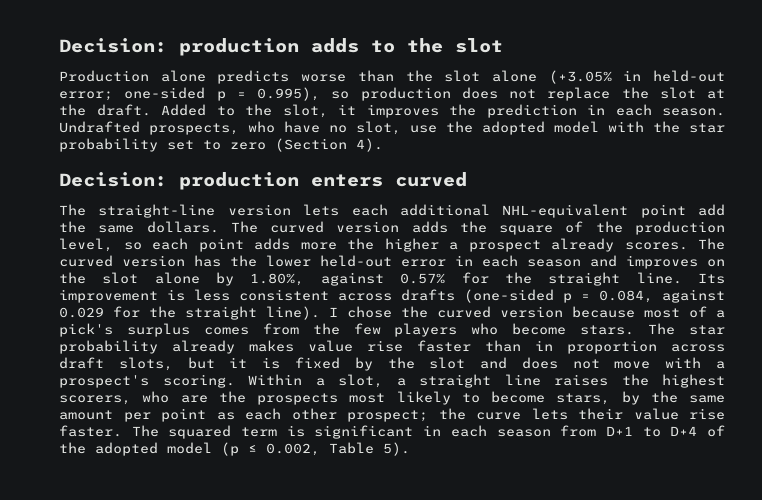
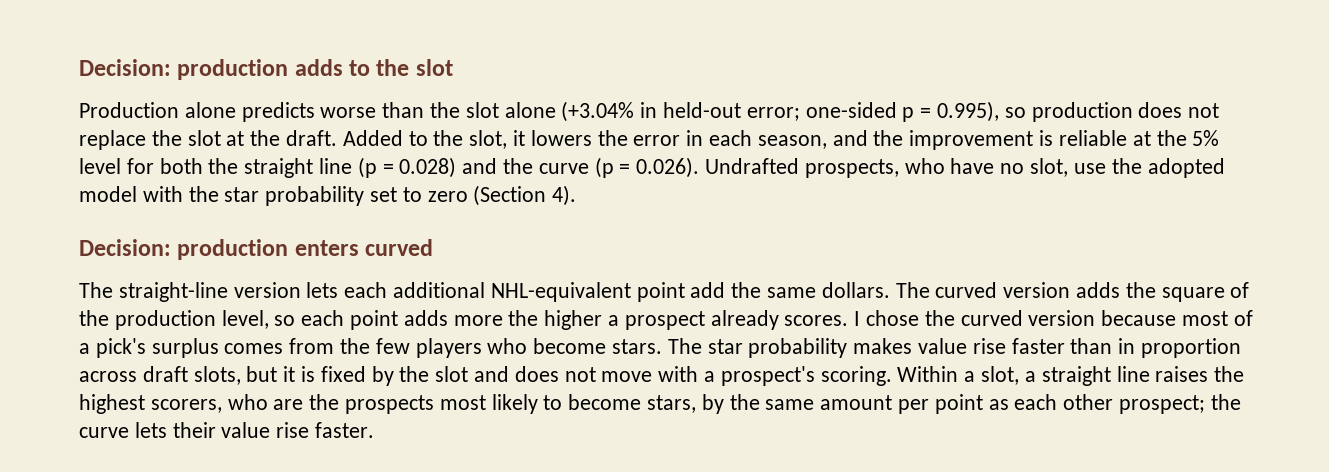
- Production alone predicts worse than the slot alone (+3.05% in held-out error; one-sided p = 0.995), so production does not replace the slot at the draft.
+ Production alone predicts worse than the slot alone (+3.04% in held-out error; one-sided p = 0.995), so production does not replace the slot at the draft.
- Added to the slot, it improves the prediction in each season. Undrafted prospects, who have no slot, use the adopted model with the star probability set to zero (Section 4).
+ Added to the slot, it lowers the error in each season, and the improvement is reliable at the 5% level for both the straight line (p = 0.028) and the curve (p = 0.026). Undrafted prospects, who have no slot, use the adopted model with the star probability set to zero (Section 4).
- The curved version has the lower held-out error in each season and improves on the slot alone by 1.80%, against 0.57% for the straight line. Its improvement is less consistent across drafts (one-sided p = 0.084, against 0.029 for the straight line).
- The star probability already makes value rise faster than in proportion across draft slots, but it is fixed by the slot and does not move with a prospect's scoring.
+ The star probability makes value rise faster than in proportion across draft slots, but it is fixed by the slot and does not move with a prospect's scoring.
- The squared term is significant in each season from D+1 to D+4 of the adopted model (p ≤ 0.002, Table 5).

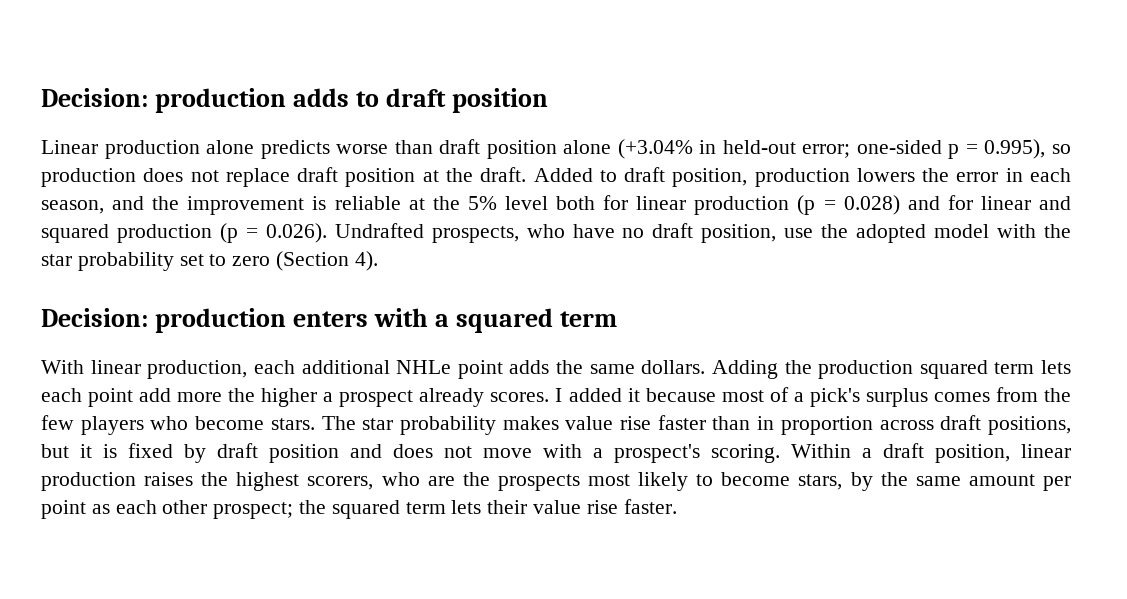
- Decision: production adds to the slot
- Production alone predicts worse than the slot alone (+3.04% in held-out error; one-sided p = 0.995), so production does not replace the slot at the draft.
+ Decision: production adds to draft position
+ Linear production alone predicts worse than draft position alone (+3.04% in held-out error; one-sided p = 0.995), so production does not replace draft position at the draft.
- Added to the slot, it lowers the error in each season, and the improvement is reliable at the 5% level for both the straight line (p = 0.028) and the curve (p = 0.026). Undrafted prospects, who have no slot, use the adopted model with the star probability set to zero (Section 4).
+ Added to draft position, production lowers the error in each season, and the improvement is reliable at the 5% level both for linear production (p = 0.028) and for linear and squared production (p = 0.026). Undrafted prospects, who have no draft position, use the adopted model with the star probability set to zero (Section 4).
- Decision: production enters curved
- The straight-line version lets each additional NHL-equivalent point add the same dollars. The curved version adds the square of the production level, so each point adds more the higher a prospect already scores.
+ Decision: production enters with a squared term
+ With linear production, each additional NHLe point adds the same dollars. Adding the production squared term lets each point add more the higher a prospect already scores.
- I chose the curved version because most of a pick's surplus comes from the few players who become stars.
+ I added it because most of a pick's surplus comes from the few players who become stars.
- The star probability makes value rise faster than in proportion across draft slots, but it is fixed by the slot and does not move with a prospect's scoring.
+ The star probability makes value rise faster than in proportion across draft positions, but it is fixed by draft position and does not move with a prospect's scoring.
- Within a slot, a straight line raises the highest scorers, who are the prospects most likely to become stars, by the same amount per point as each other prospect; the curve lets their value rise faster.
+ Within a draft position, linear production raises the highest scorers, who are the prospects most likely to become stars, by the same amount per point as each other prospect; the squared term lets their value rise faster.

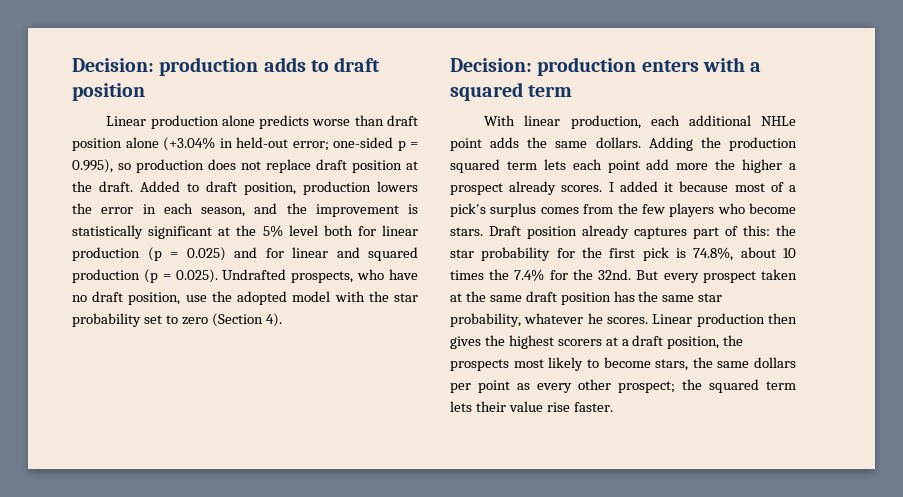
- Added to draft position, production lowers the error in each season, and the improvement is reliable at the 5% level both for linear production (p = 0.028) and for linear and squared production (p = 0.026). Undrafted prospects, who have no draft position, use the adopted model with the star probability set to zero (Section 4).
+ Added to draft position, production lowers the error in each season, and the improvement is statistically significant at the 5% level both for linear production (p = 0.025) and for linear and squared production (p = 0.025). Undrafted prospects, who have no draft position, use the adopted model with the star probability set to zero (Section 4).
- The star probability makes value rise faster than in proportion across draft positions, but it is fixed by draft position and does not move with a prospect's scoring. Within a draft position, linear production raises the highest scorers, who are the prospects most likely to become stars, by the same amount per point as each other prospect; the squared term lets their value rise faster.
+ Draft position already captures part of this: the star probability for the first pick is 74.8%, about 10 times the 7.4% for the 32nd. But every prospect taken at the same draft position has the same star probability, whatever he scores. Linear production then gives the highest scorers at a draft position, the prospects most likely to become stars, the same dollars per point as every other prospect; the squared term lets their value rise faster.

